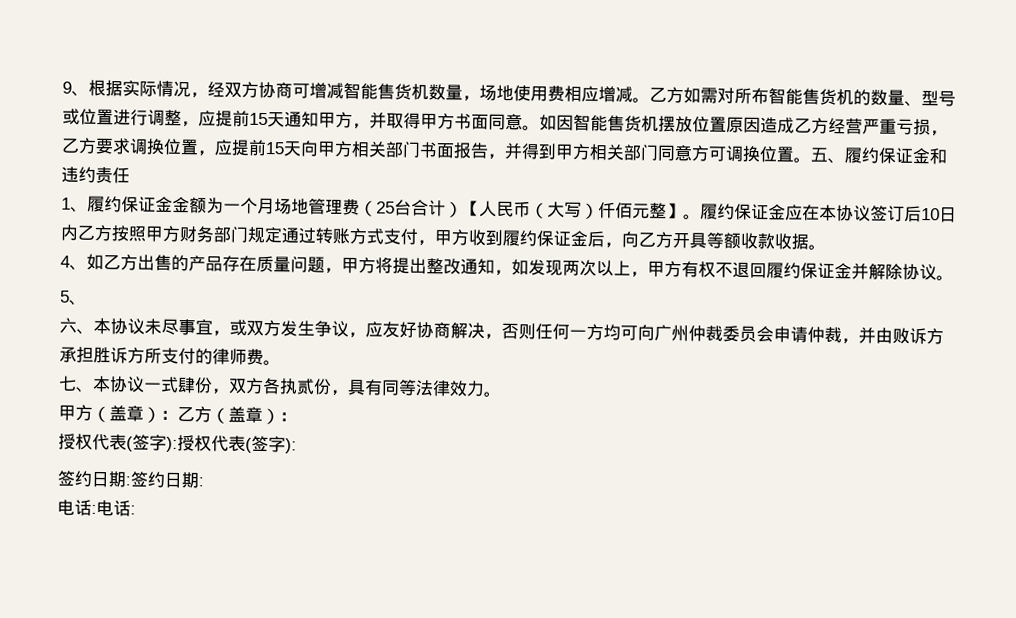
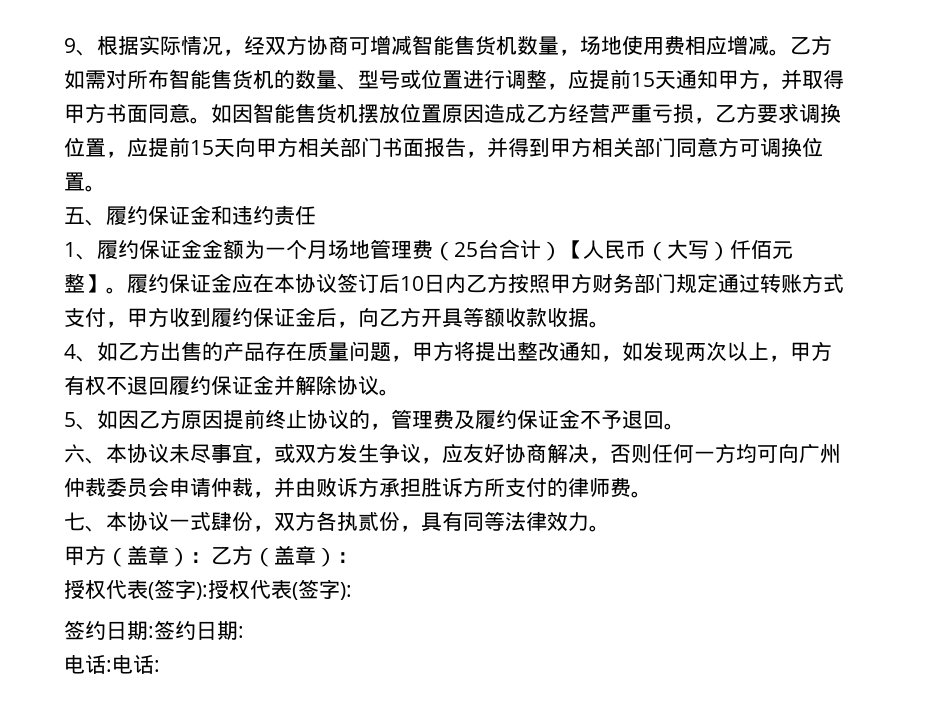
- 如因智能售货机摆放位置原因造成乙方经营严重亏损，乙方要求调换位置，应提前15天向甲方相关部门书面报告，并得到甲方相关部门同意方可调换位置。五、履约保证金和违约责任
+ 如因智能售货机摆放位置原因造成乙方经营严重亏损，乙方要求调换位置，应提前15天向甲方相关部门书面报告，并得到甲方相关部门同意方可调换位置。
+ 五、履约保证金和违约责任
- 5、
+ 5、如因乙方原因提前终止协议的，管理费及履约保证金不予退回。

